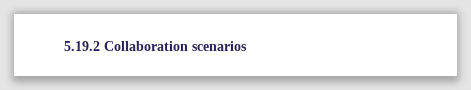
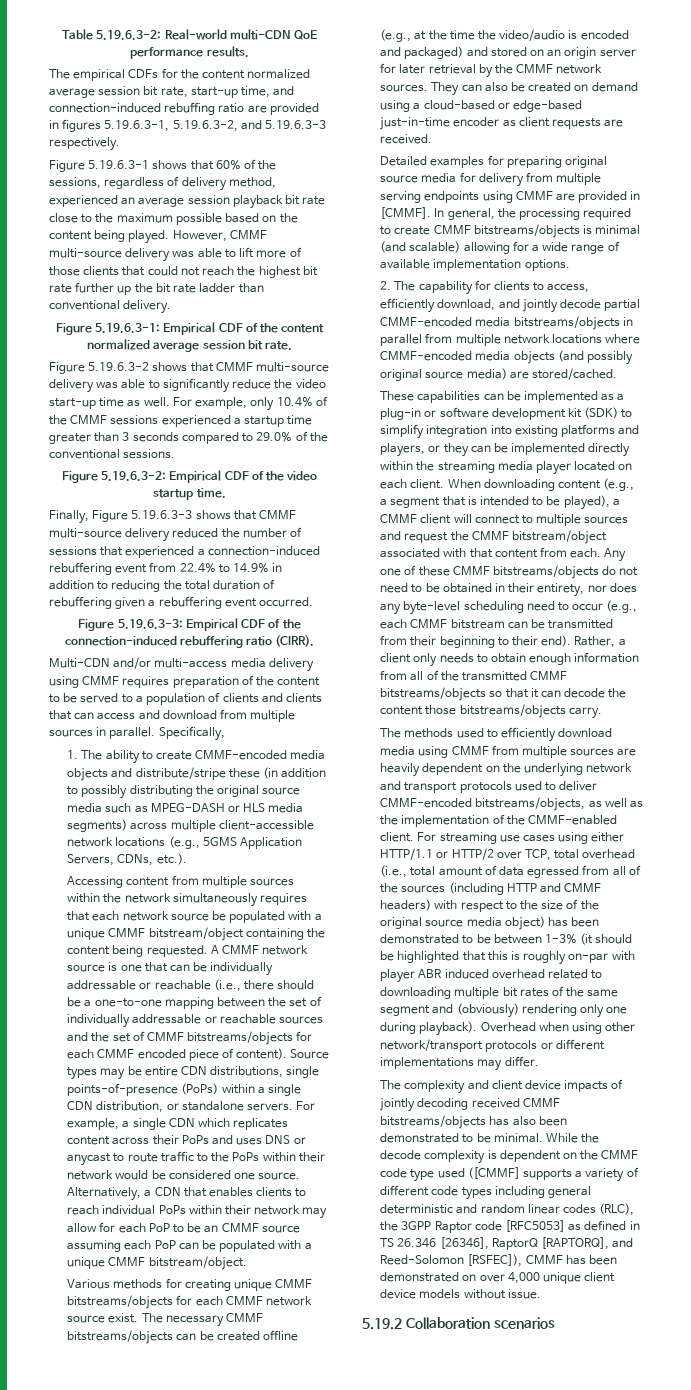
+ Table 5.19.6.3-2: Real-world multi-CDN QoE performance results.
+ The empirical CDFs for the content normalized average session bit rate, start-up time, and connection-induced rebuffing ratio are provided in figures 5.19.6.3-1, 5.19.6.3-2, and 5.19.6.3-3 respectively.
+ Figure 5.19.6.3-1 shows that 60% of the sessions, regardless of delivery method, experienced an average session playback bit rate close to the maximum possible based on the content being played. However, CMMF multi-source delivery was able to lift more of those clients that could not reach the highest bit rate further up the bit rate ladder than conventional delivery.
+ Figure 5.19.6.3-1: Empirical CDF of the content normalized average session bit rate.
+ Figure 5.19.6.3-2 shows that CMMF multi-source delivery was able to significantly reduce the video start-up time as well. For example, only 10.4% of the CMMF sessions experienced a startup time greater than 3 seconds compared to 29.0% of the conventional sessions.
+ Figure 5.19.6.3-2: Empirical CDF of the video startup time.
+ Finally, Figure 5.19.6.3-3 shows that CMMF multi-source delivery reduced the number of sessions that experienced a connection-induced rebuffering event from 22.4% to 14.9% in addition to reducing the total duration of rebuffering given a rebuffering event occurred.
+ Figure 5.19.6.3-3: Empirical CDF of the connection-induced rebuffering ratio (CIRR).
+ Multi-CDN and/or multi-access media delivery using CMMF requires preparation of the content to be served to a population of clients and clients that can access and download from multiple sources in parallel. Specifically,
+ 1. The ability to create CMMF-encoded media objects and distribute/stripe these (in addition to possibly distributing the original source media such as MPEG-DASH or HLS media segments) across multiple client-accessible network locations (e.g., 5GMS Application Servers, CDNs, etc.).
+ Accessing content from multiple sources within the network simultaneously requires that each network source be populated with a unique CMMF bitstream/object containing the content being requested. A CMMF network source is one that can be individually addressable or reachable (i.e., there should be a one-to-one mapping between the set of individually addressable or reachable sources and the set of CMMF bitstreams/objects for each CMMF encoded piece of content). Source types may be entire CDN distributions, single points-of-presence (PoPs) within a single CDN distribution, or standalone servers. For example, a single CDN which replicates content across their PoPs and uses DNS or anycast to route traffic to the PoPs within their network would be considered one source. Alternatively, a CDN that enables clients to reach individual PoPs within their network may allow for each PoP to be an CMMF source assuming each PoP can be populated with a unique CMMF bitstream/object.
+ Various methods for creating unique CMMF bitstreams/objects for each CMMF network source exist. The necessary CMMF bitstreams/objects can be created offline (e.g., at the time the video/audio is encoded and packaged) and stored on an origin server for later retrieval by the CMMF network sources. They can also be created on demand using a cloud-based or edge-based just-in-time encoder as client requests are received.
+ Detailed examples for preparing original source media for delivery from multiple serving endpoints using CMMF are provided in [CMMF]. In general, the processing required to create CMMF bitstreams/objects is minimal (and scalable) allowing for a wide range of available implementation options.
+ 2. The capability for clients to access, efficiently download, and jointly decode partial CMMF-encoded media bitstreams/objects in parallel from multiple network locations where CMMF-encoded media objects (and possibly original source media) are stored/cached.
+ These capabilities can be implemented as a plug-in or software development kit (SDK) to simplify integration into existing platforms and players, or they can be implemented directly within the streaming media player located on each client. When downloading content (e.g., a segment that is intended to be played), a CMMF client will connect to multiple sources and request the CMMF bitstream/object associated with that content from each. Any one of these CMMF bitstreams/objects do not need to be obtained in their entirety, nor does any byte-level scheduling need to occur (e.g., each CMMF bitstream can be transmitted from their beginning to their end). Rather, a client only needs to obtain enough information from all of the transmitted CMMF bitstreams/objects so that it can decode the content those bitstreams/objects carry.
+ The methods used to efficiently download media using CMMF from multiple sources are heavily dependent on the underlying network and transport protocols used to deliver CMMF-encoded bitstreams/objects, as well as the implementation of the CMMF-enabled client. For streaming use cases using either HTTP/1.1 or HTTP/2 over TCP, total overhead (i.e., total amount of data egressed from all of the sources (including HTTP and CMMF headers) with respect to the size of the original source media object) has been demonstrated to be between 1-3% (it should be highlighted that this is roughly on-par with player ABR induced overhead related to downloading multiple bit rates of the same segment and (obviously) rendering only one during playback). Overhead when using other network/transport protocols or different implementations may differ.
+ The complexity and client device impacts of jointly decoding received CMMF bitstreams/objects has also been demonstrated to be minimal. While the decode complexity is dependent on the CMMF code type used ([CMMF] supports a variety of different code types including general deterministic and random linear codes (RLC), the 3GPP Raptor code [RFC5053] as defined in TS 26.346 [26346], RaptorQ [RAPTORQ], and Reed-Solomon [RSFEC]), CMMF has been demonstrated on over 4,000 unique client device models without issue.

